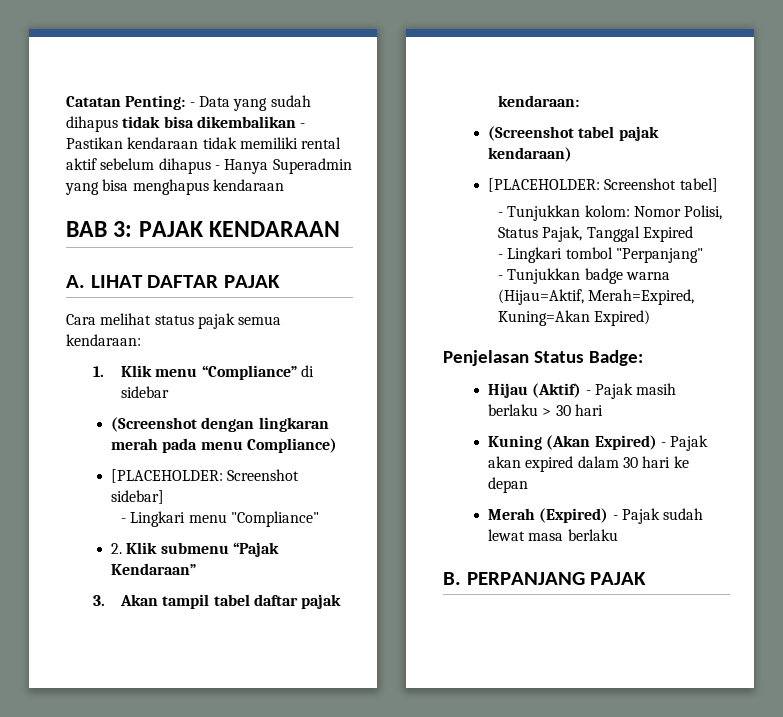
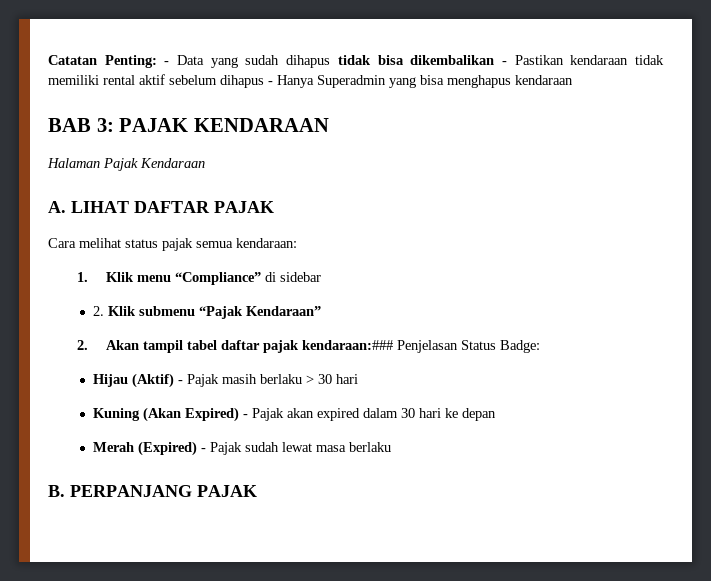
+ Halaman Pajak Kendaraan
- (Screenshot dengan lingkaran merah pada menu Compliance)
- [PLACEHOLDER: Screenshot sidebar]
- - Lingkari menu "Compliance"
- 3. Akan tampil tabel daftar pajak kendaraan:
- (Screenshot tabel pajak kendaraan)
- [PLACEHOLDER: Screenshot tabel]
- - Tunjukkan kolom: Nomor Polisi, Status Pajak, Tanggal Expired
- - Lingkari tombol "Perpanjang"
- - Tunjukkan badge warna (Hijau=Aktif, Merah=Expired, Kuning=Akan Expired)
- Penjelasan Status Badge:
+ 2. Akan tampil tabel daftar pajak kendaraan:### Penjelasan Status Badge:

